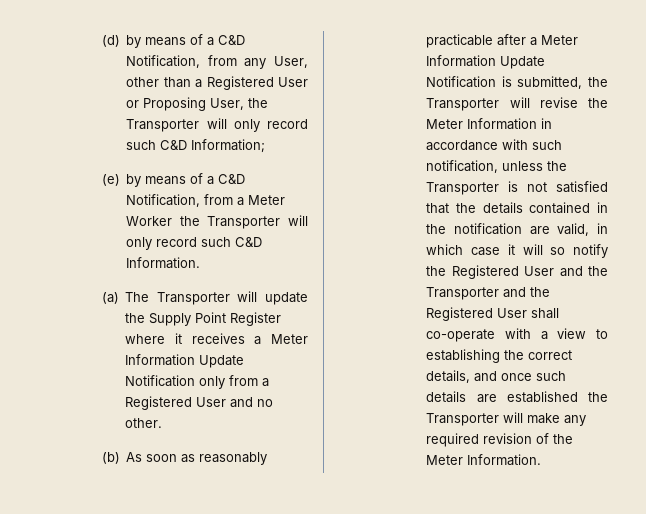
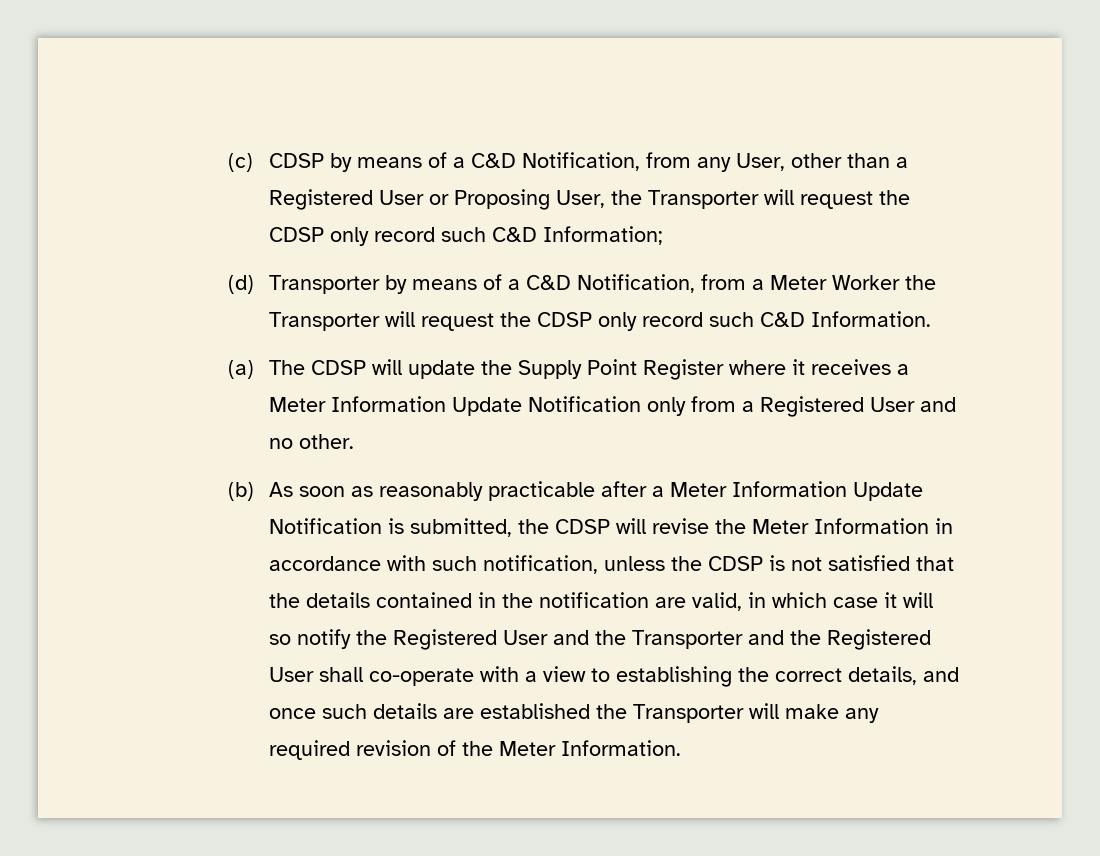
- (d) by means of a C&D Notification, from any User, other than a Registered User or Proposing User, the Transporter will only record such C&D Information;
+ (c) CDSP by means of a C&D Notification, from any User, other than a Registered User or Proposing User, the Transporter will request the CDSP only record such C&D Information;
- (e) by means of a C&D Notification, from a Meter Worker the Transporter will only record such C&D Information.
+ (d) Transporter by means of a C&D Notification, from a Meter Worker the Transporter will request the CDSP only record such C&D Information.
- (a) The Transporter will update the Supply Point Register where it receives a Meter Information Update Notification only from a Registered User and no other.
+ (a) The CDSP will update the Supply Point Register where it receives a Meter Information Update Notification only from a Registered User and no other.
- (b) As soon as reasonably practicable after a Meter Information Update Notification is submitted, the Transporter will revise the Meter Information in accordance with such notification, unless the Transporter is not satisfied that the details contained in the notification are valid, in which case it will so notify the Registered User and the Transporter and the Registered User shall co-operate with a view to establishing the correct details, and once such details are established the Transporter will make any required revision of the Meter Information.
+ (b) As soon as reasonably practicable after a Meter Information Update Notification is submitted, the CDSP will revise the Meter Information in accordance with such notification, unless the CDSP is not satisfied that the details contained in the notification are valid, in which case it will so notify the Registered User and the Transporter and the Registered User shall co-operate with a view to establishing the correct details, and once such details are established the Transporter will make any required revision of the Meter Information.

